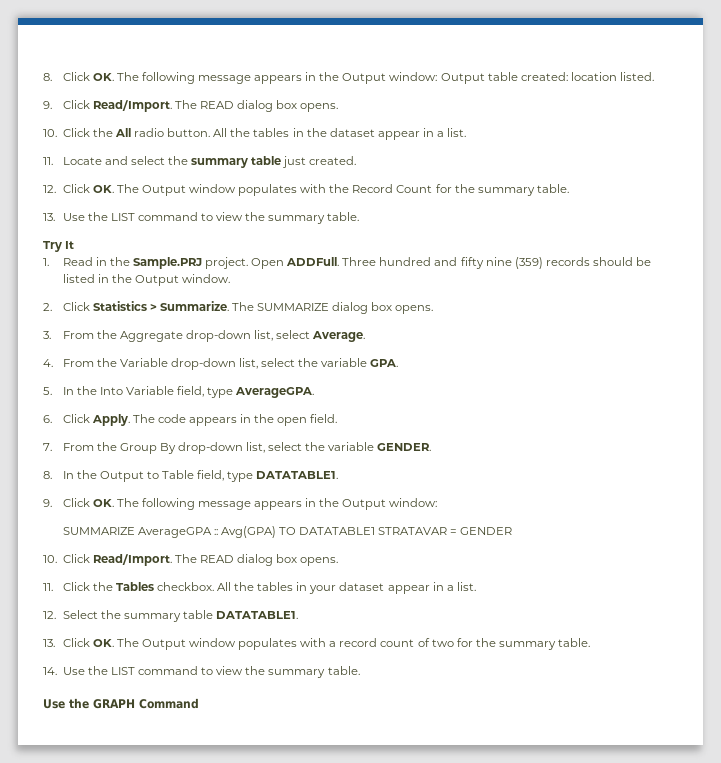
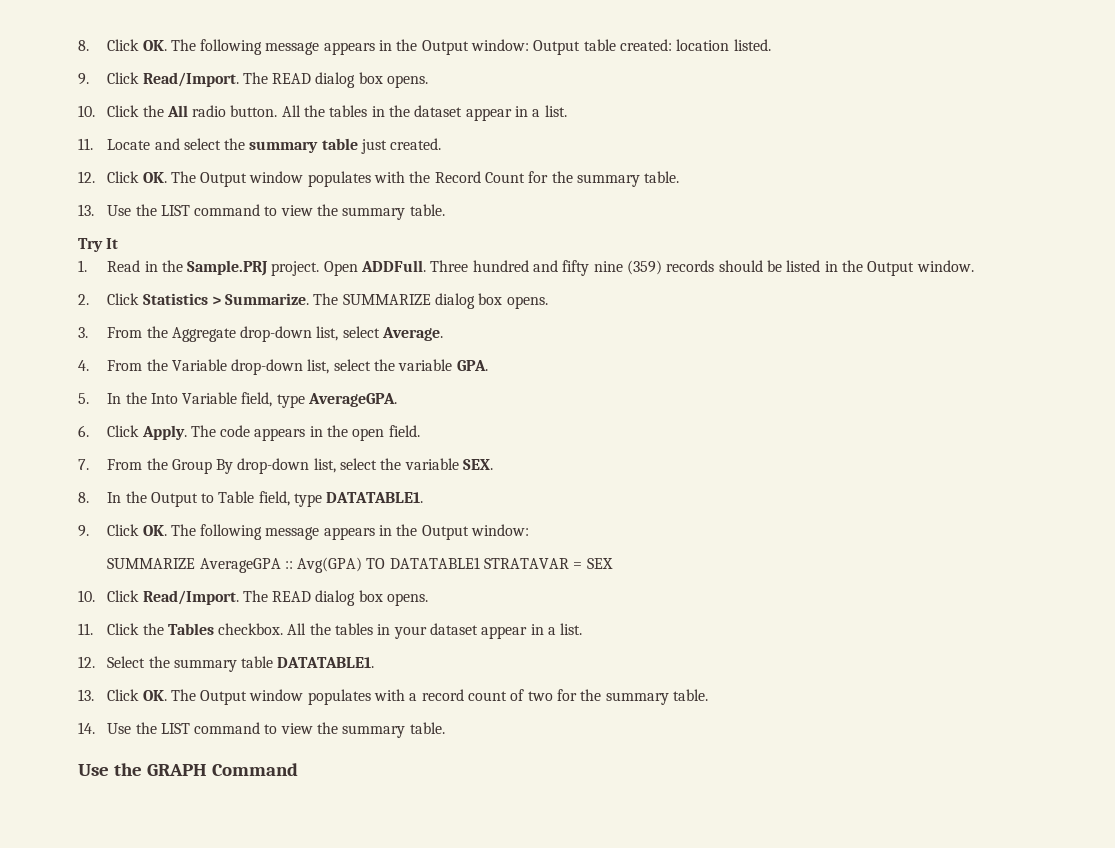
- 7. From the Group By drop-down list, select the variable GENDER.
+ 7. From the Group By drop-down list, select the variable SEX.
- SUMMARIZE AverageGPA :: Avg(GPA) TO DATATABLE1 STRATAVAR = GENDER
+ SUMMARIZE AverageGPA :: Avg(GPA) TO DATATABLE1 STRATAVAR = SEX

